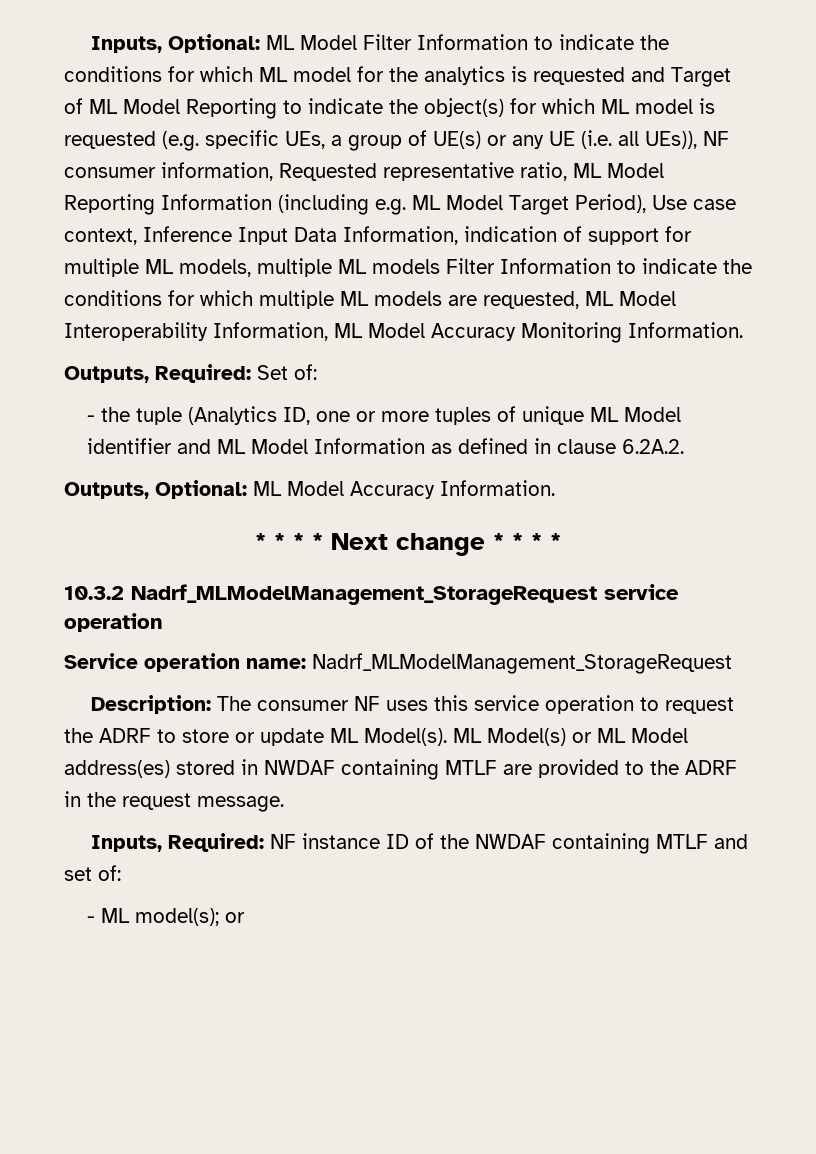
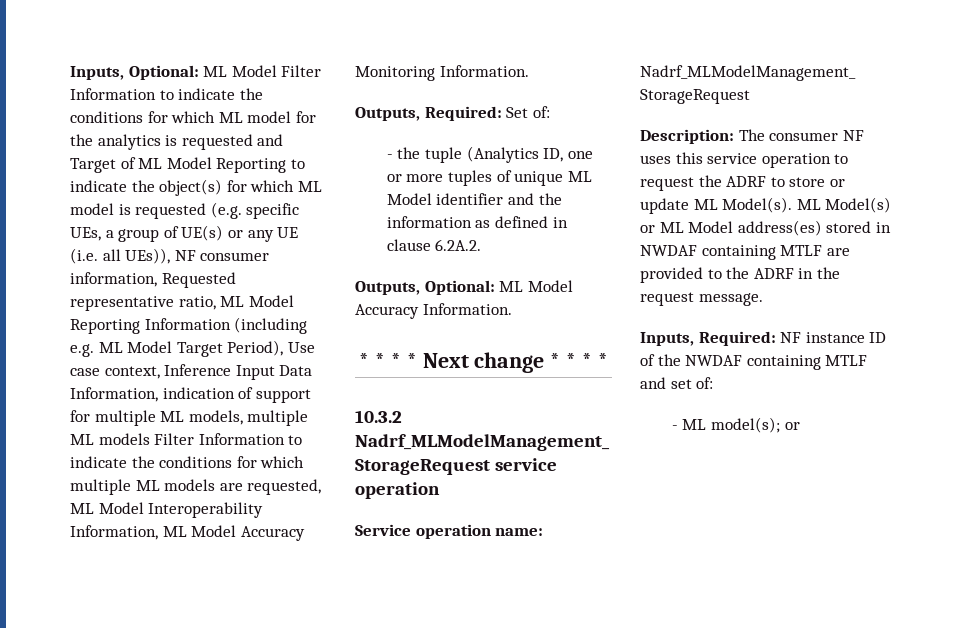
- - the tuple (Analytics ID, one or more tuples of unique ML Model identifier and ML Model Information as defined in clause 6.2A.2.
+ - the tuple (Analytics ID, one or more tuples of unique ML Model identifier and the information as defined in clause 6.2A.2.

